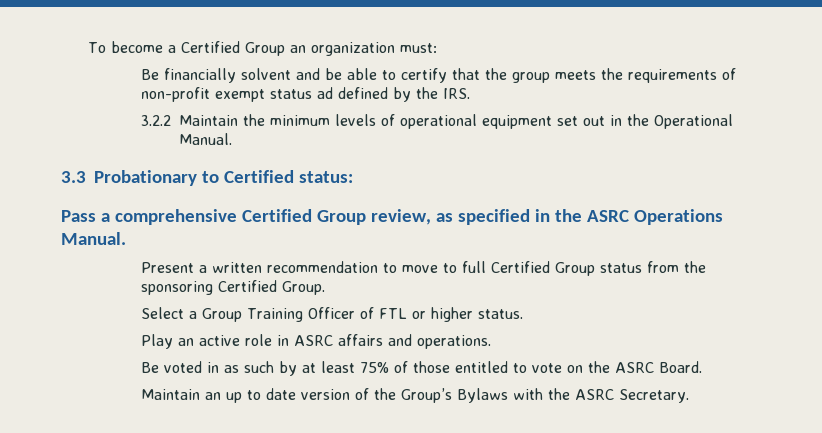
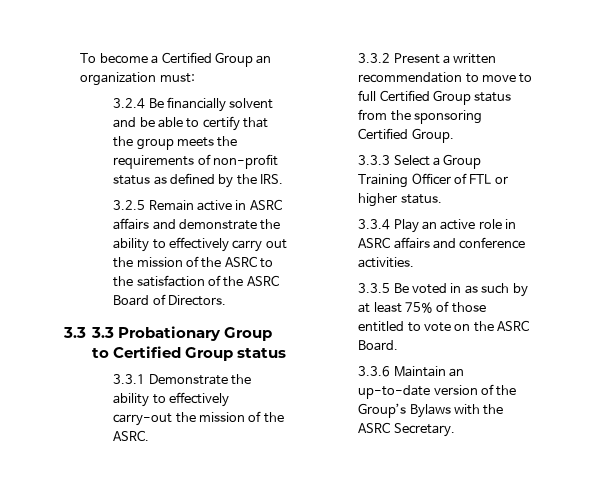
- Be financially solvent and be able to certify that the group meets the requirements of non-profit exempt status ad defined by the IRS.
+ 3.2.4 Be financially solvent and be able to certify that the group meets the requirements of non-profit status as defined by the IRS.
- 3.2.2 Maintain the minimum levels of operational equipment set out in the Operational Manual.
- 3.3 Probationary to Certified status:
- Pass a comprehensive Certified Group review, as specified in the ASRC Operations Manual.
- Present a written recommendation to move to full Certified Group status from the sponsoring Certified Group.
+ 3.2.5 Remain active in ASRC affairs and demonstrate the ability to effectively carry out the mission of the ASRC to the satisfaction of the ASRC Board of Directors.
+ 3.3 3.3 Probationary Group to Certified Group status
+ 3.3.1 Demonstrate the ability to effectively carry-out the mission of the ASRC.
+ 3.3.2 Present a written recommendation to move to full Certified Group status from the sponsoring Certified Group.
- Select a Group Training Officer of FTL or higher status.
+ 3.3.3 Select a Group Training Officer of FTL or higher status.
- Play an active role in ASRC affairs and operations.
- Be voted in as such by at least 75% of those entitled to vote on the ASRC Board.
+ 3.3.4 Play an active role in ASRC affairs and conference activities.
+ 3.3.5 Be voted in as such by at least 75% of those entitled to vote on the ASRC Board.
- Maintain an up to date version of the Group’s Bylaws with the ASRC Secretary.
+ 3.3.6 Maintain an up-to-date version of the Group’s Bylaws with the ASRC Secretary.

